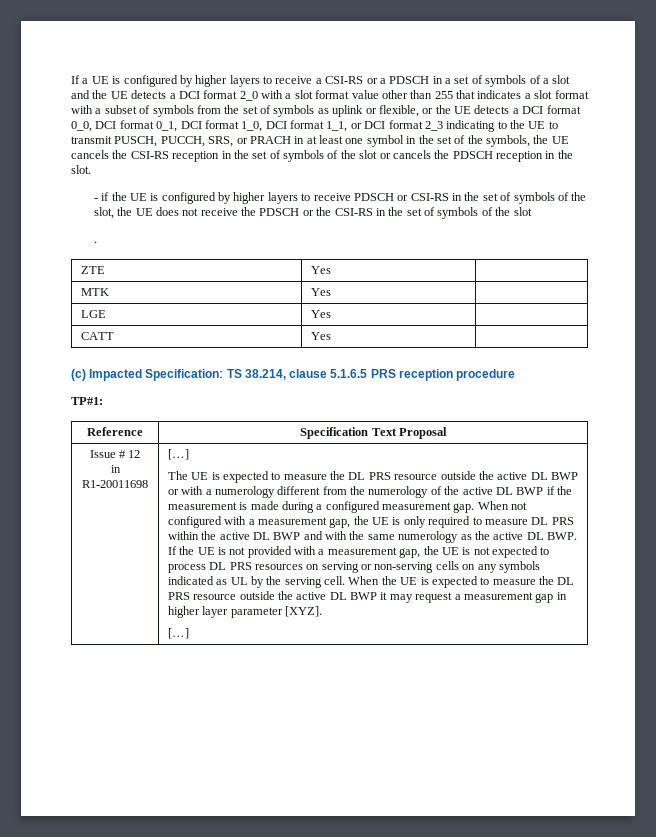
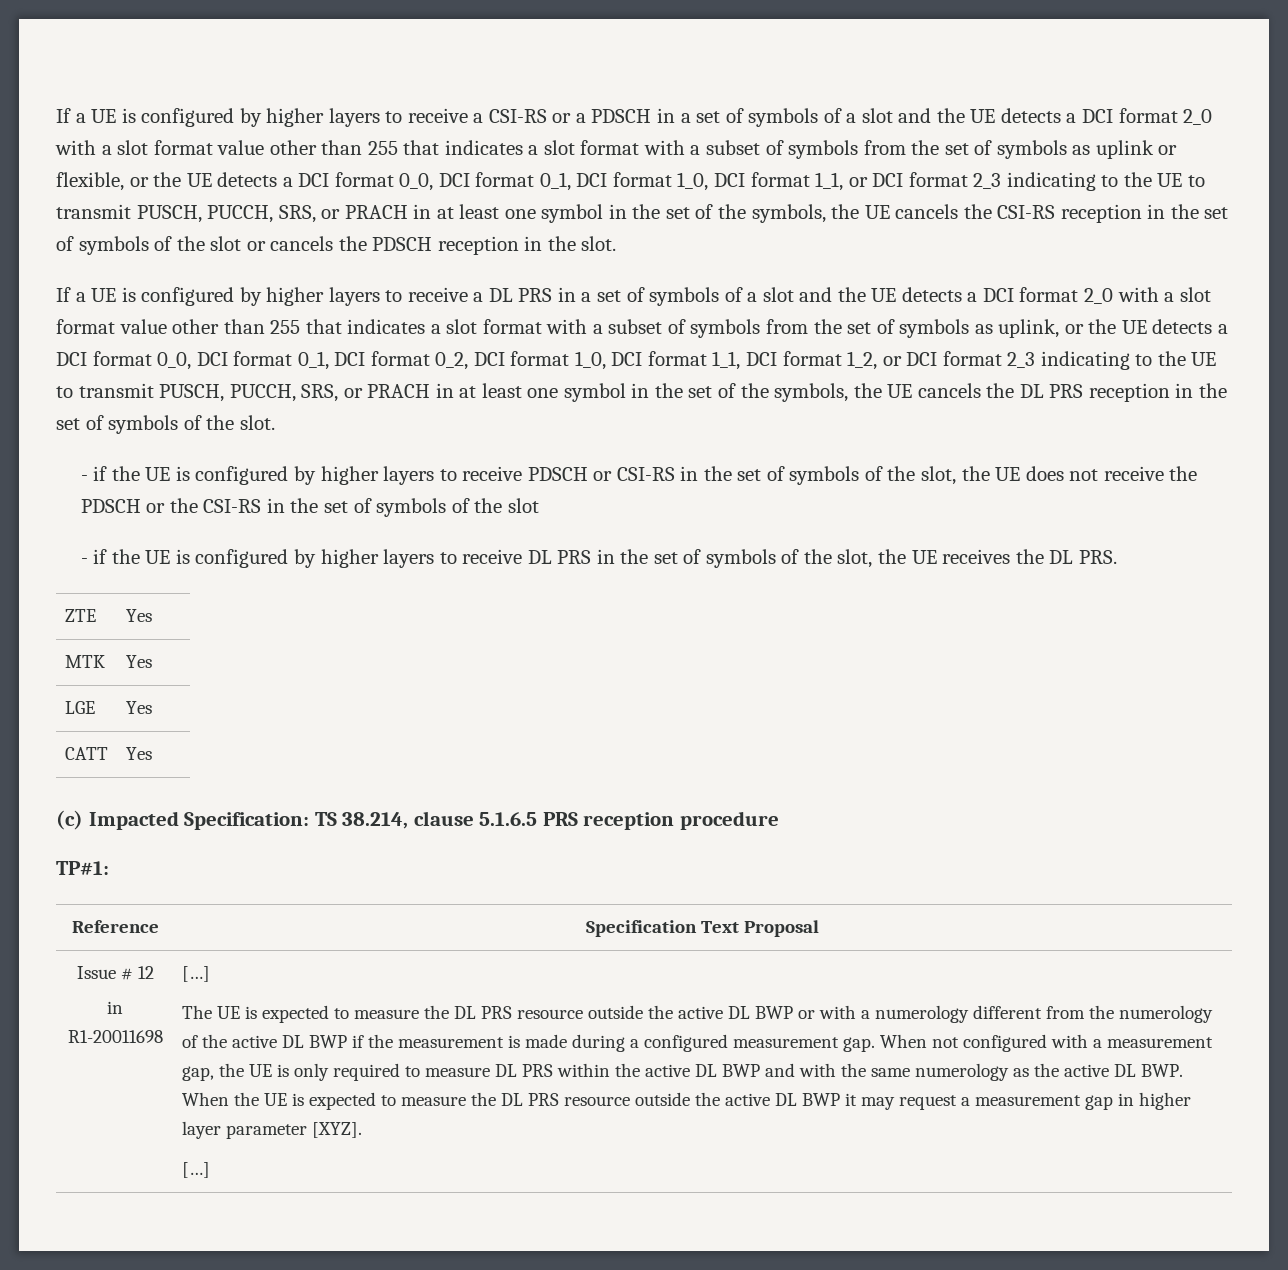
+ If a UE is configured by higher layers to receive a DL PRS in a set of symbols of a slot and the UE detects a DCI format 2_0 with a slot format value other than 255 that indicates a slot format with a subset of symbols from the set of symbols as uplink, or the UE detects a DCI format 0_0, DCI format 0_1, DCI format 0_2, DCI format 1_0, DCI format 1_1, DCI format 1_2, or DCI format 2_3 indicating to the UE to transmit PUSCH, PUCCH, SRS, or PRACH in at least one symbol in the set of the symbols, the UE cancels the DL PRS reception in the set of symbols of the slot.
- .
+ - if the UE is configured by higher layers to receive DL PRS in the set of symbols of the slot, the UE receives the DL PRS.
- When not configured with a measurement gap, the UE is only required to measure DL PRS within the active DL BWP and with the same numerology as the active DL BWP. If the UE is not provided with a measurement gap, the UE is not expected to process DL PRS resources on serving or non-serving cells on any symbols indicated as UL by the serving cell. When the UE is expected to measure the DL PRS resource outside the active DL BWP it may request a measurement gap in higher layer parameter [XYZ].
+ When not configured with a measurement gap, the UE is only required to measure DL PRS within the active DL BWP and with the same numerology as the active DL BWP. When the UE is expected to measure the DL PRS resource outside the active DL BWP it may request a measurement gap in higher layer parameter [XYZ].

